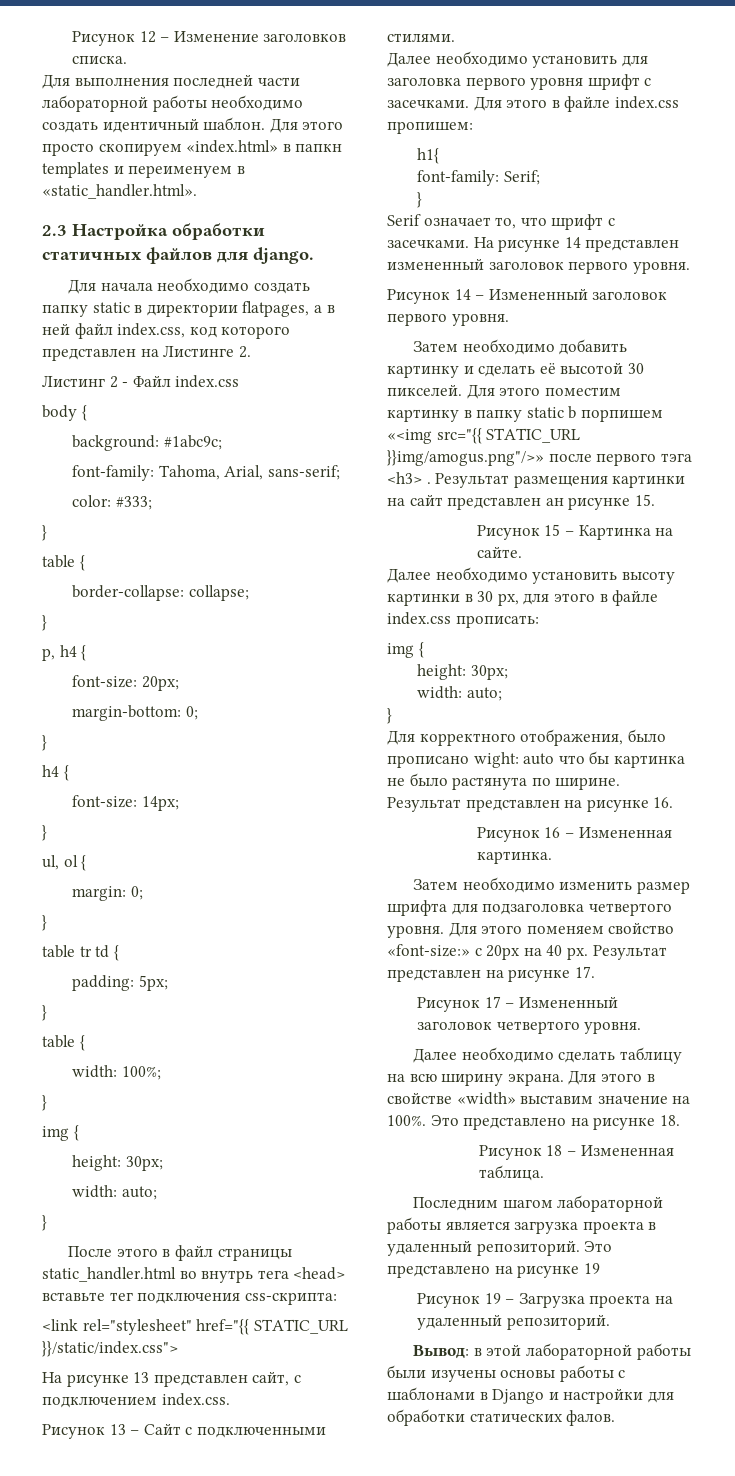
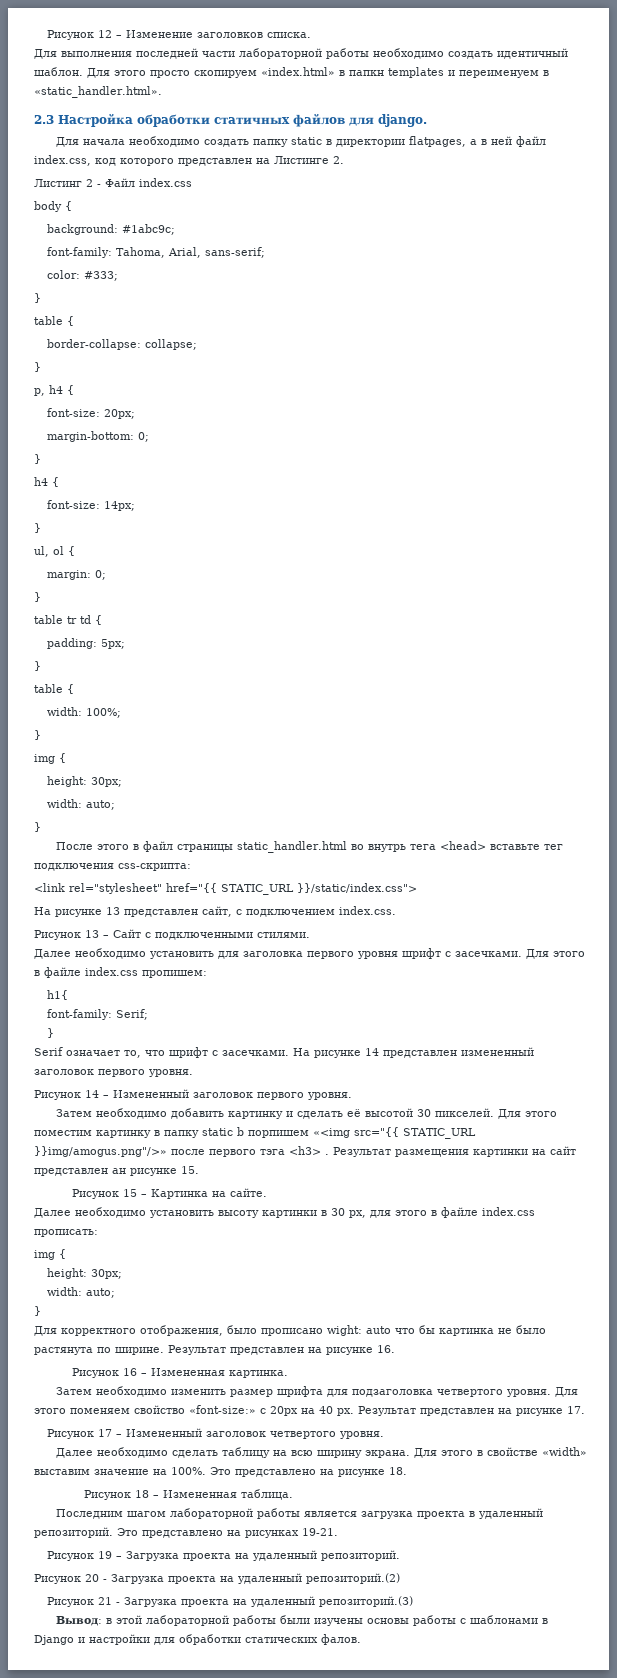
- Это представлено на рисунке 19
+ Это представлено на рисунках 19-21.
+ Рисунок 20 - Загрузка проекта на удаленный репозиторий.(2)
+ Рисунок 21 - Загрузка проекта на удаленный репозиторий.(3)

